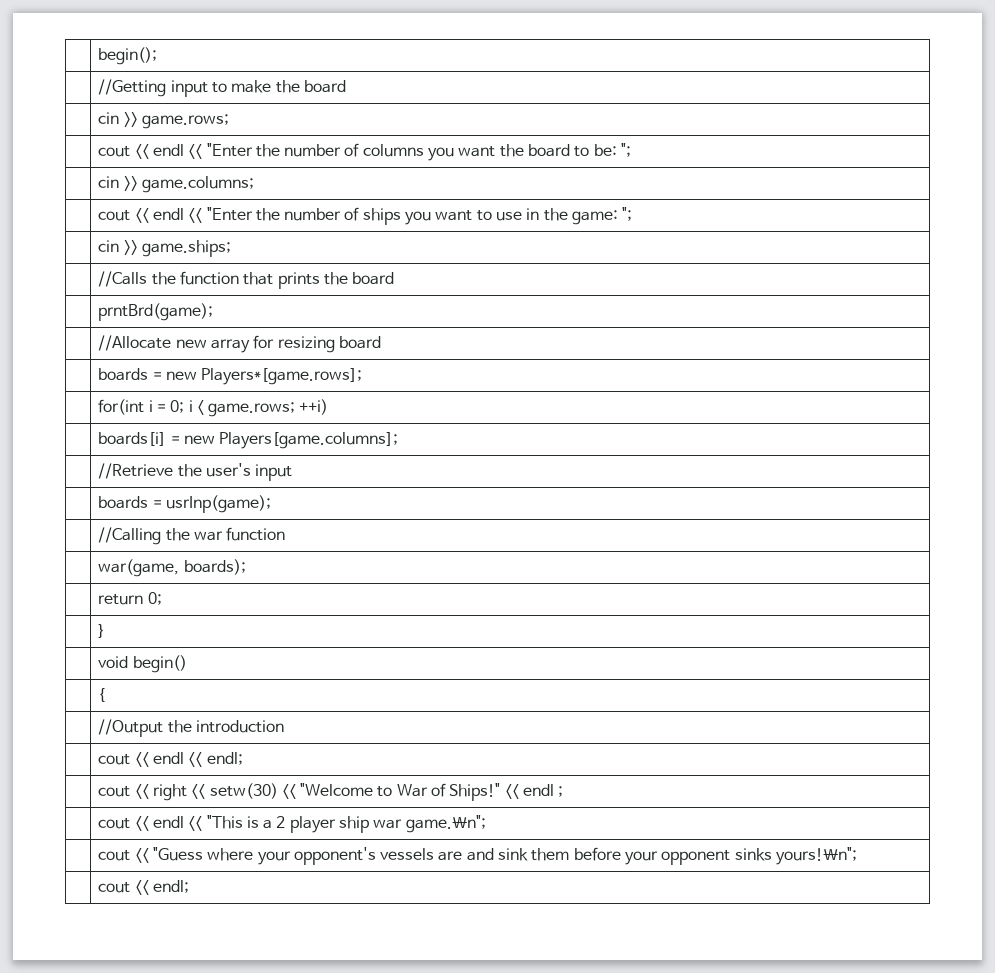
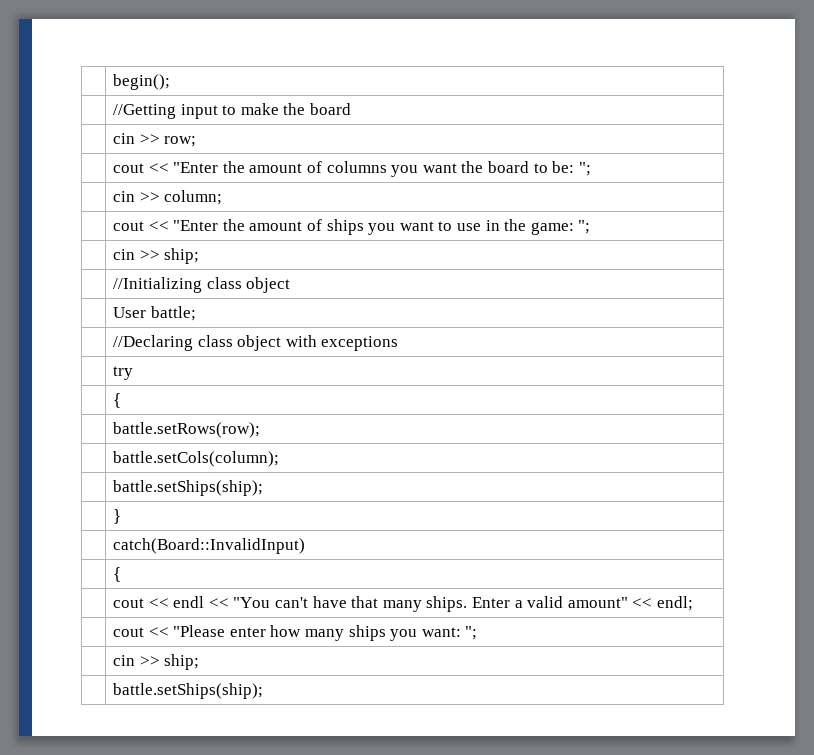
- | cin >> game.rows;
- | cout << endl << "Enter the number of columns you want the board to be: ";
+ | cin >> row;
+ | cout << "Enter the amount of columns you want the board to be: ";
- | cin >> game.columns;
- | cout << endl << "Enter the number of ships you want to use in the game: ";
- | cin >> game.ships;
- | //Calls the function that prints the board
- | prntBrd(game);
- | //Allocate new array for resizing board
- | boards = new Players*[game.rows];
- | for(int i = 0; i < game.rows; ++i)
- | boards[i] = new Players[game.columns];
- | //Retrieve the user's input
- | boards = usrInp(game);
- | //Calling the war function
- | war(game, boards);
- | return 0;
+ | cin >> column;
+ | cout << "Enter the amount of ships you want to use in the game: ";
+ | cin >> ship;
+ | //Initializing class object
+ | User battle;
+ | //Declaring class object with exceptions
+ | try
+ | {
+ | battle.setRows(row);
+ | battle.setCols(column);
+ | battle.setShips(ship);
- | void begin()
+ | catch(Board::InvalidInput)
  | {
- | //Output the introduction
- | cout << endl << endl;
- | cout << right << setw(30) << "Welcome to War of Ships!" << endl ;
- | cout << endl << "This is a 2 player ship war game.\n";
- | cout << "Guess where your opponent's vessels are and sink them before your opponent sinks yours!\n";
- | cout << endl;
+ | cout << endl << "You can't have that many ships. Enter a valid amount" << endl;
+ | cout << "Please enter how many ships you want: ";
+ | cin >> ship;
+ | battle.setShips(ship);

